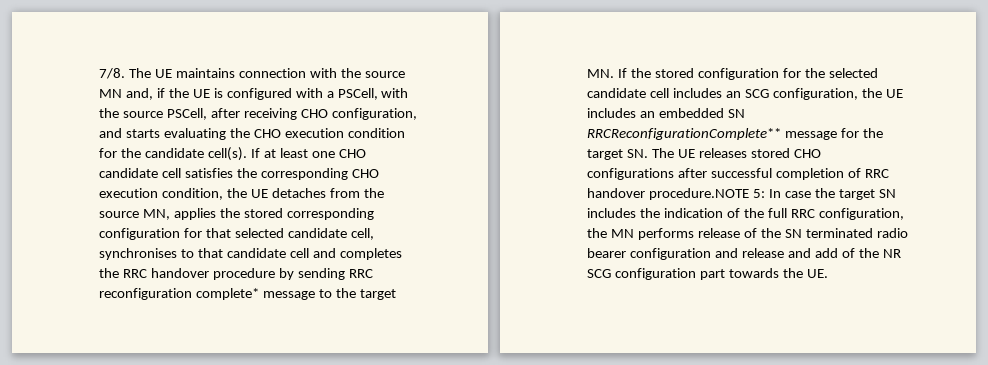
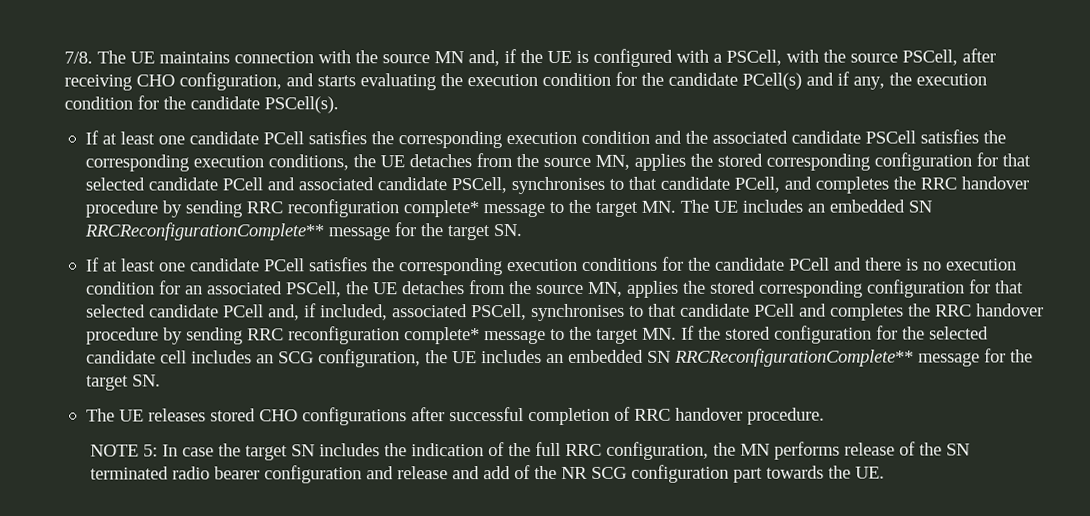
- The UE maintains connection with the source MN and, if the UE is configured with a PSCell, with the source PSCell, after receiving CHO configuration, and starts evaluating the CHO execution condition for the candidate cell(s). If at least one CHO candidate cell satisfies the corresponding CHO execution condition, the UE detaches from the source MN, applies the stored corresponding configuration for that selected candidate cell, synchronises to that candidate cell and completes the RRC handover procedure by sending RRC reconfiguration complete* message to the target MN. If the stored configuration for the selected candidate cell includes an SCG configuration, the UE includes an embedded SN RRCReconfigurationComplete** message for the target SN. The UE releases stored CHO configurations after successful completion of RRC handover procedure.NOTE 5:
+ The UE maintains connection with the source MN and, if the UE is configured with a PSCell, with the source PSCell, after receiving CHO configuration, and starts evaluating the execution condition for the candidate PCell(s) and if any, the execution condition for the candidate PSCell(s).
+ If at least one candidate PCell satisfies the corresponding execution condition and the associated candidate PSCell satisfies the corresponding execution conditions, the UE detaches from the source MN, applies the stored corresponding configuration for that selected candidate PCell and associated candidate PSCell, synchronises to that candidate PCell, and completes the RRC handover procedure by sending RRC reconfiguration complete* message to the target MN. The UE includes an embedded SN RRCReconfigurationComplete** message for the target SN.
+ If at least one candidate PCell satisfies the corresponding execution conditions for the candidate PCell and there is no execution condition for an associated PSCell, the UE detaches from the source MN, applies the stored corresponding configuration for that selected candidate PCell and, if included, associated PSCell, synchronises to that candidate PCell and completes the RRC handover procedure by sending RRC reconfiguration complete* message to the target MN. If the stored configuration for the selected candidate cell includes an SCG configuration, the UE includes an embedded SN RRCReconfigurationComplete** message for the target SN.
+ The UE releases stored CHO configurations after successful completion of RRC handover procedure.
+ NOTE 5:

